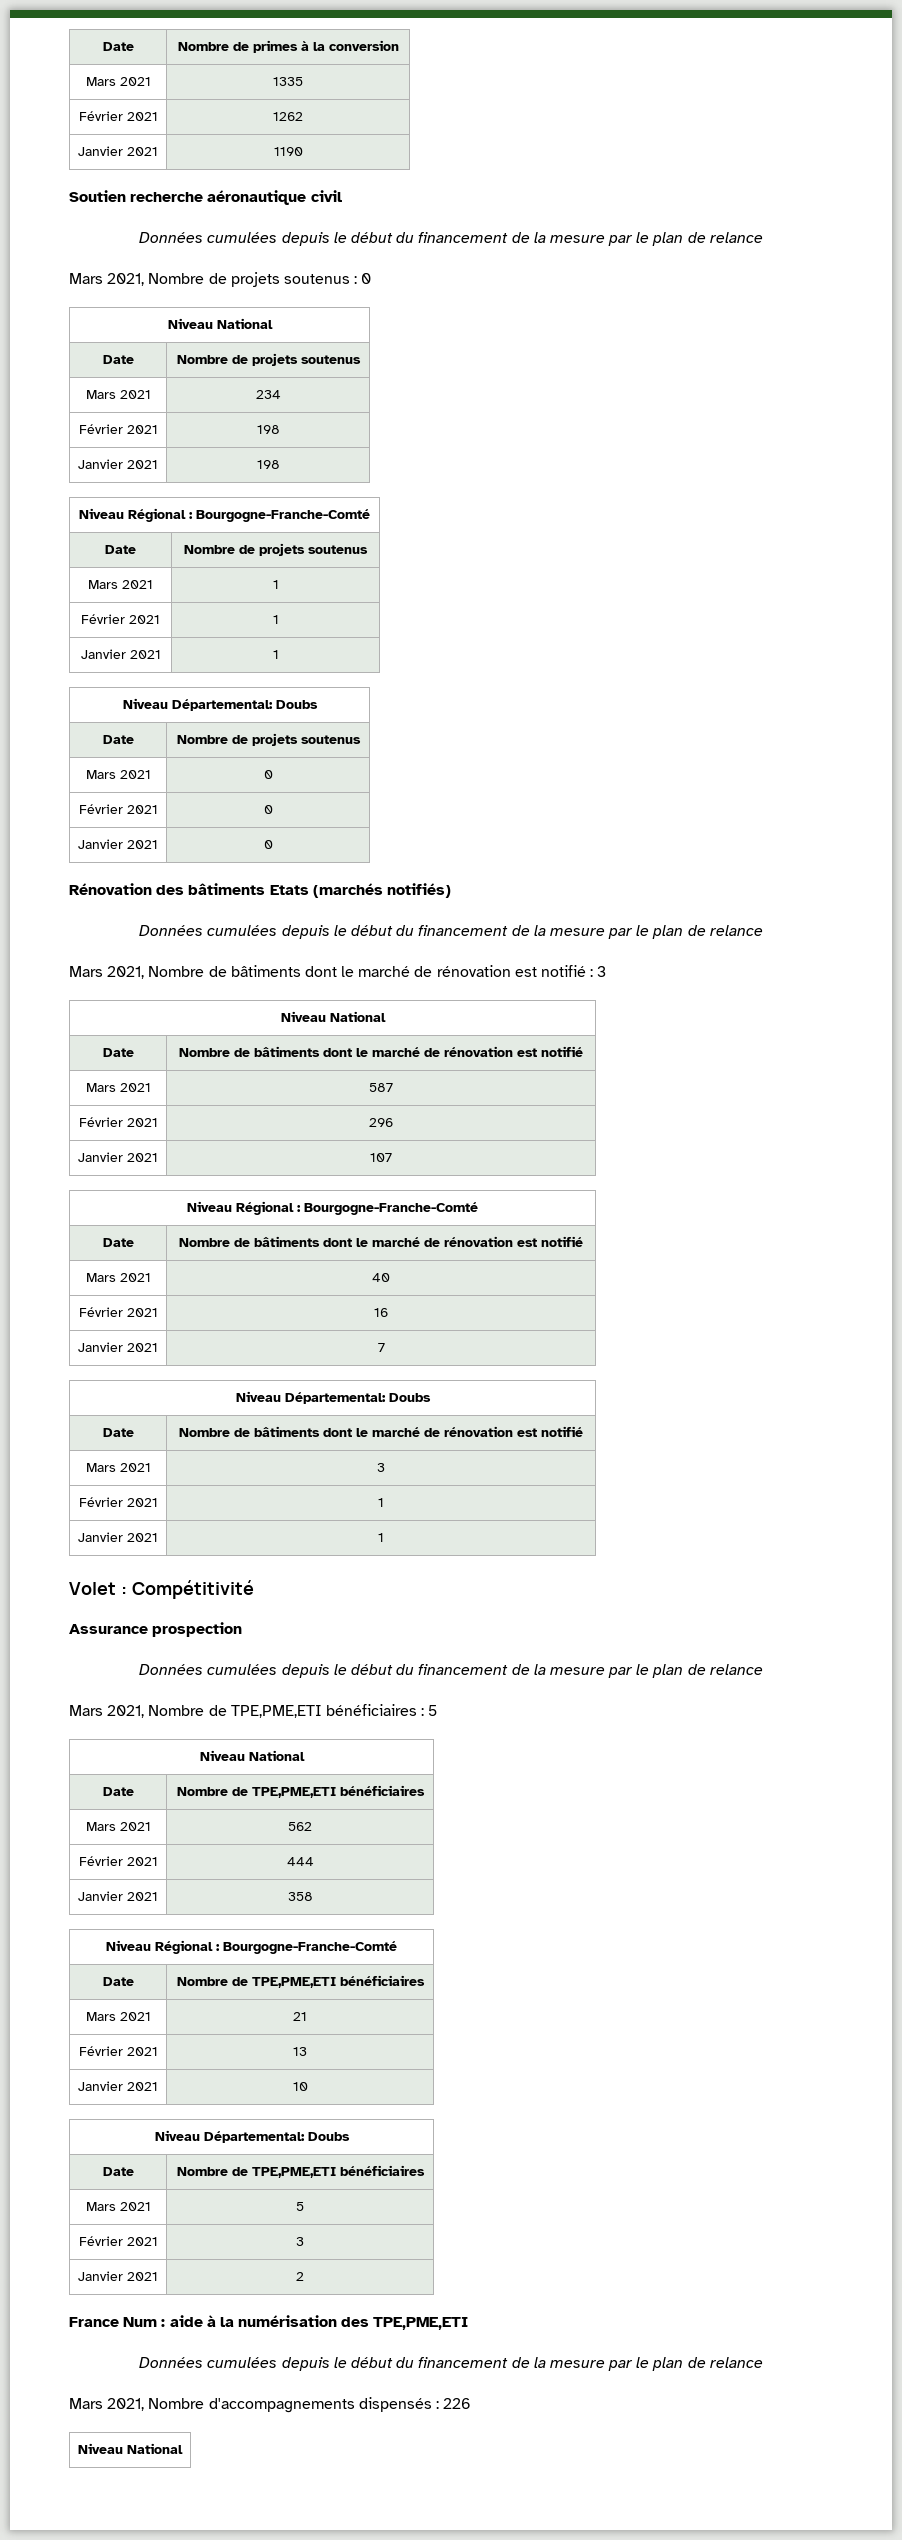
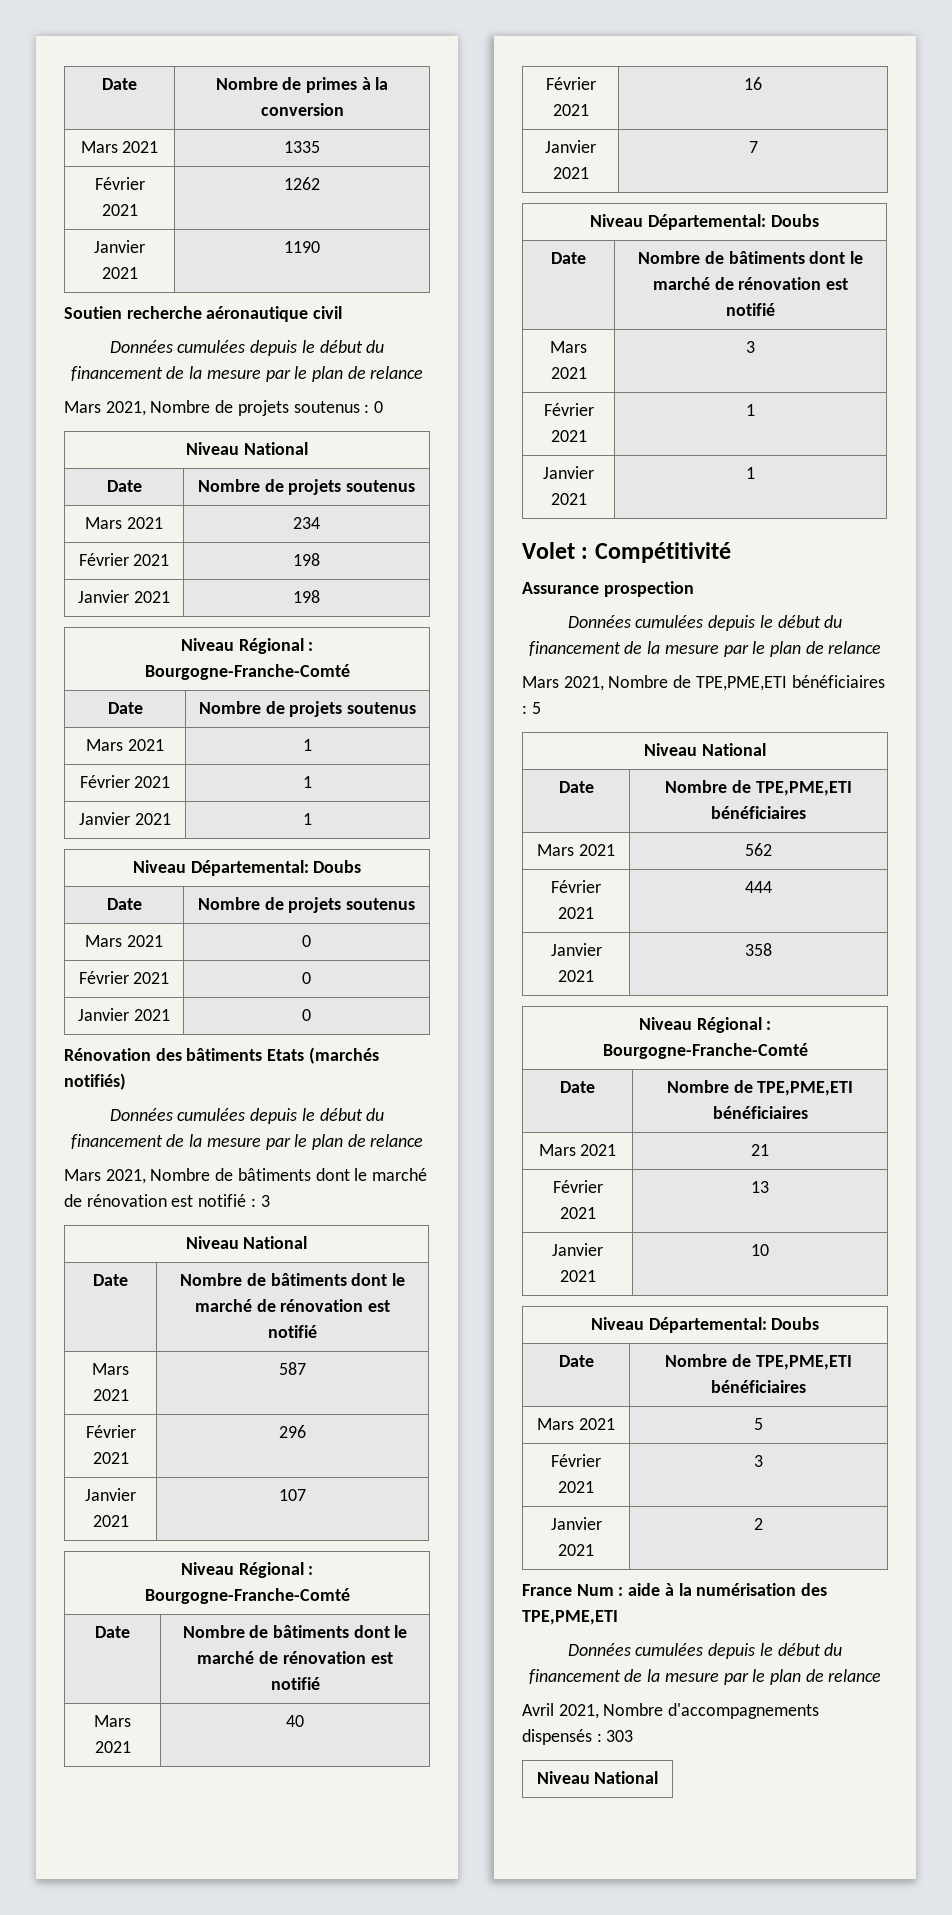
- Mars 2021, Nombre d'accompagnements dispensés : 226
+ Avril 2021, Nombre d'accompagnements dispensés : 303

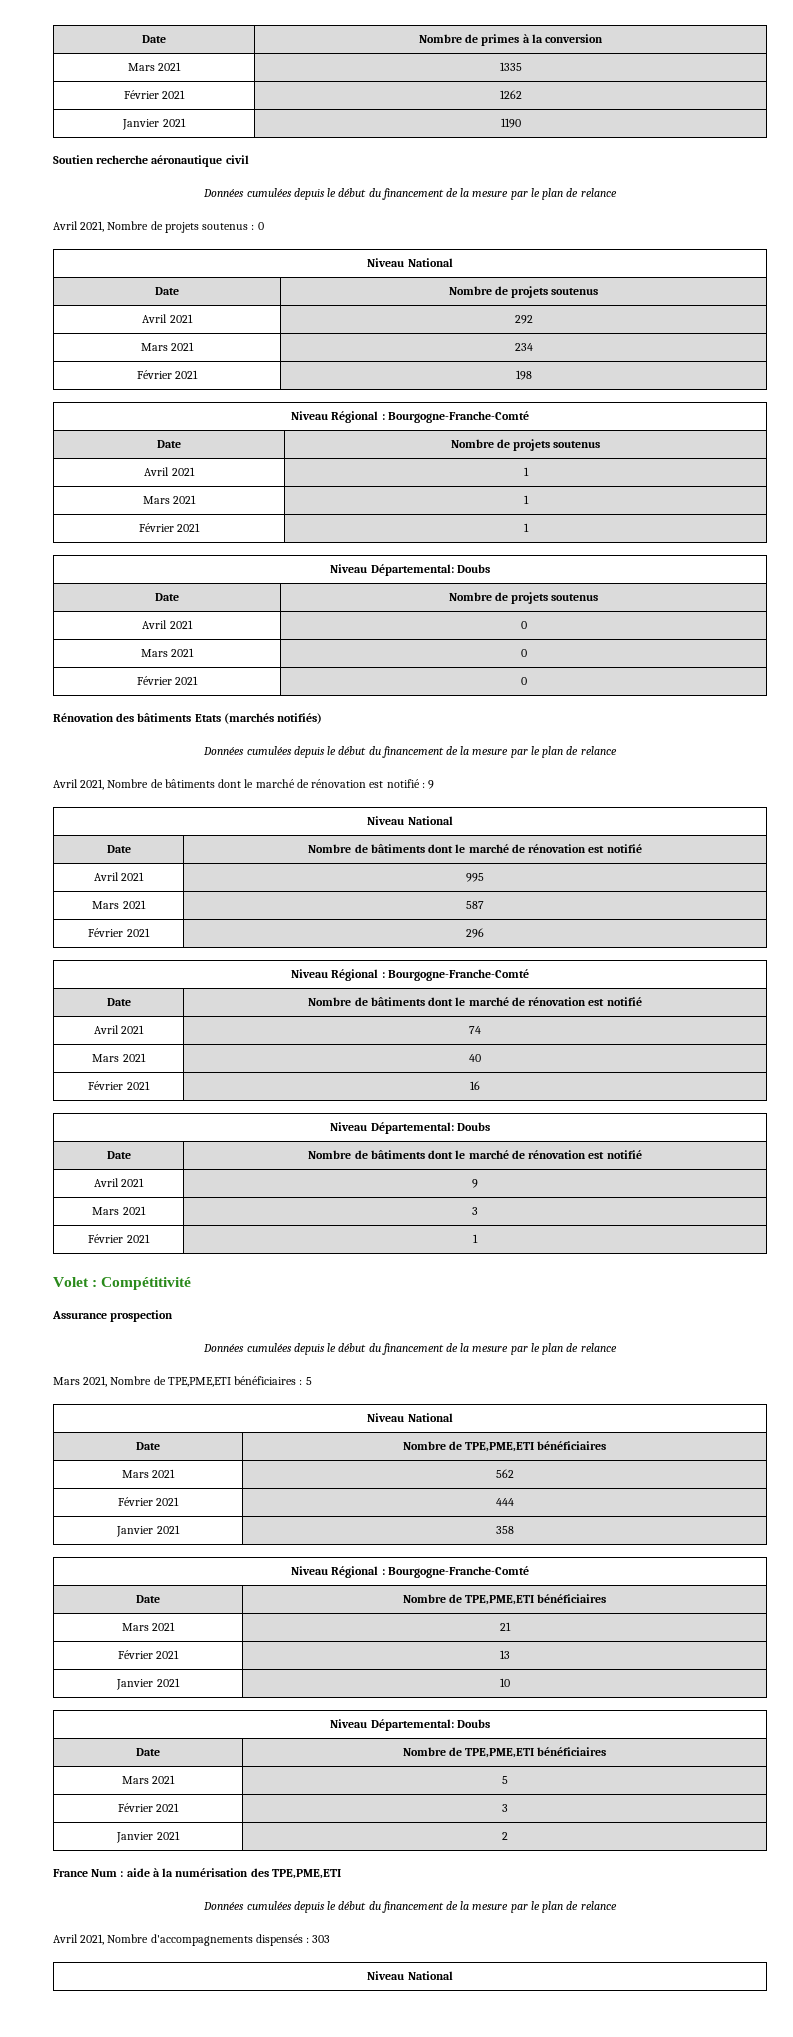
- Mars 2021, Nombre de projets soutenus : 0
+ Avril 2021, Nombre de projets soutenus : 0
+ Avril 2021 | 292
- Janvier 2021 | 198
+ Avril 2021 | 1
  Mars 2021 | 1
  Février 2021 | 1
- Janvier 2021 | 1
+ Avril 2021 | 0
- Janvier 2021 | 0
- Mars 2021, Nombre de bâtiments dont le marché de rénovation est notifié : 3
+ Avril 2021, Nombre de bâtiments dont le marché de rénovation est notifié : 9
+ Avril 2021 | 995
- Janvier 2021 | 107
+ Avril 2021 | 74
- Janvier 2021 | 7
+ Avril 2021 | 9
  Mars 2021 | 3
  Février 2021 | 1
- Janvier 2021 | 1

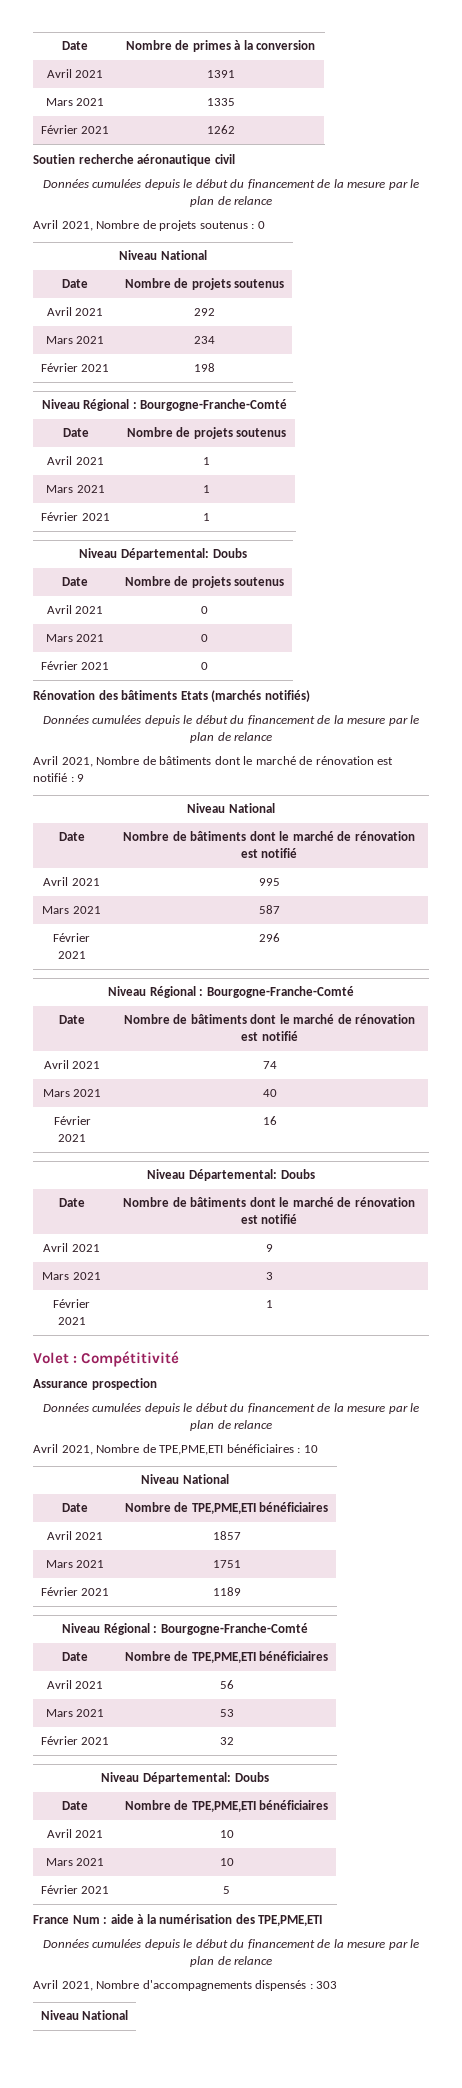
+ Avril 2021 | 1391
- Janvier 2021 | 1190
- Mars 2021, Nombre de TPE,PME,ETI bénéficiaires : 5
+ Avril 2021, Nombre de TPE,PME,ETI bénéficiaires : 10
- Mars 2021 | 562
- Février 2021 | 444
- Janvier 2021 | 358
+ Avril 2021 | 1857
+ Mars 2021 | 1751
+ Février 2021 | 1189
- Mars 2021 | 21
- Février 2021 | 13
- Janvier 2021 | 10
+ Avril 2021 | 56
+ Mars 2021 | 53
+ Février 2021 | 32
- Mars 2021 | 5
- Février 2021 | 3
- Janvier 2021 | 2
+ Avril 2021 | 10
+ Mars 2021 | 10
+ Février 2021 | 5

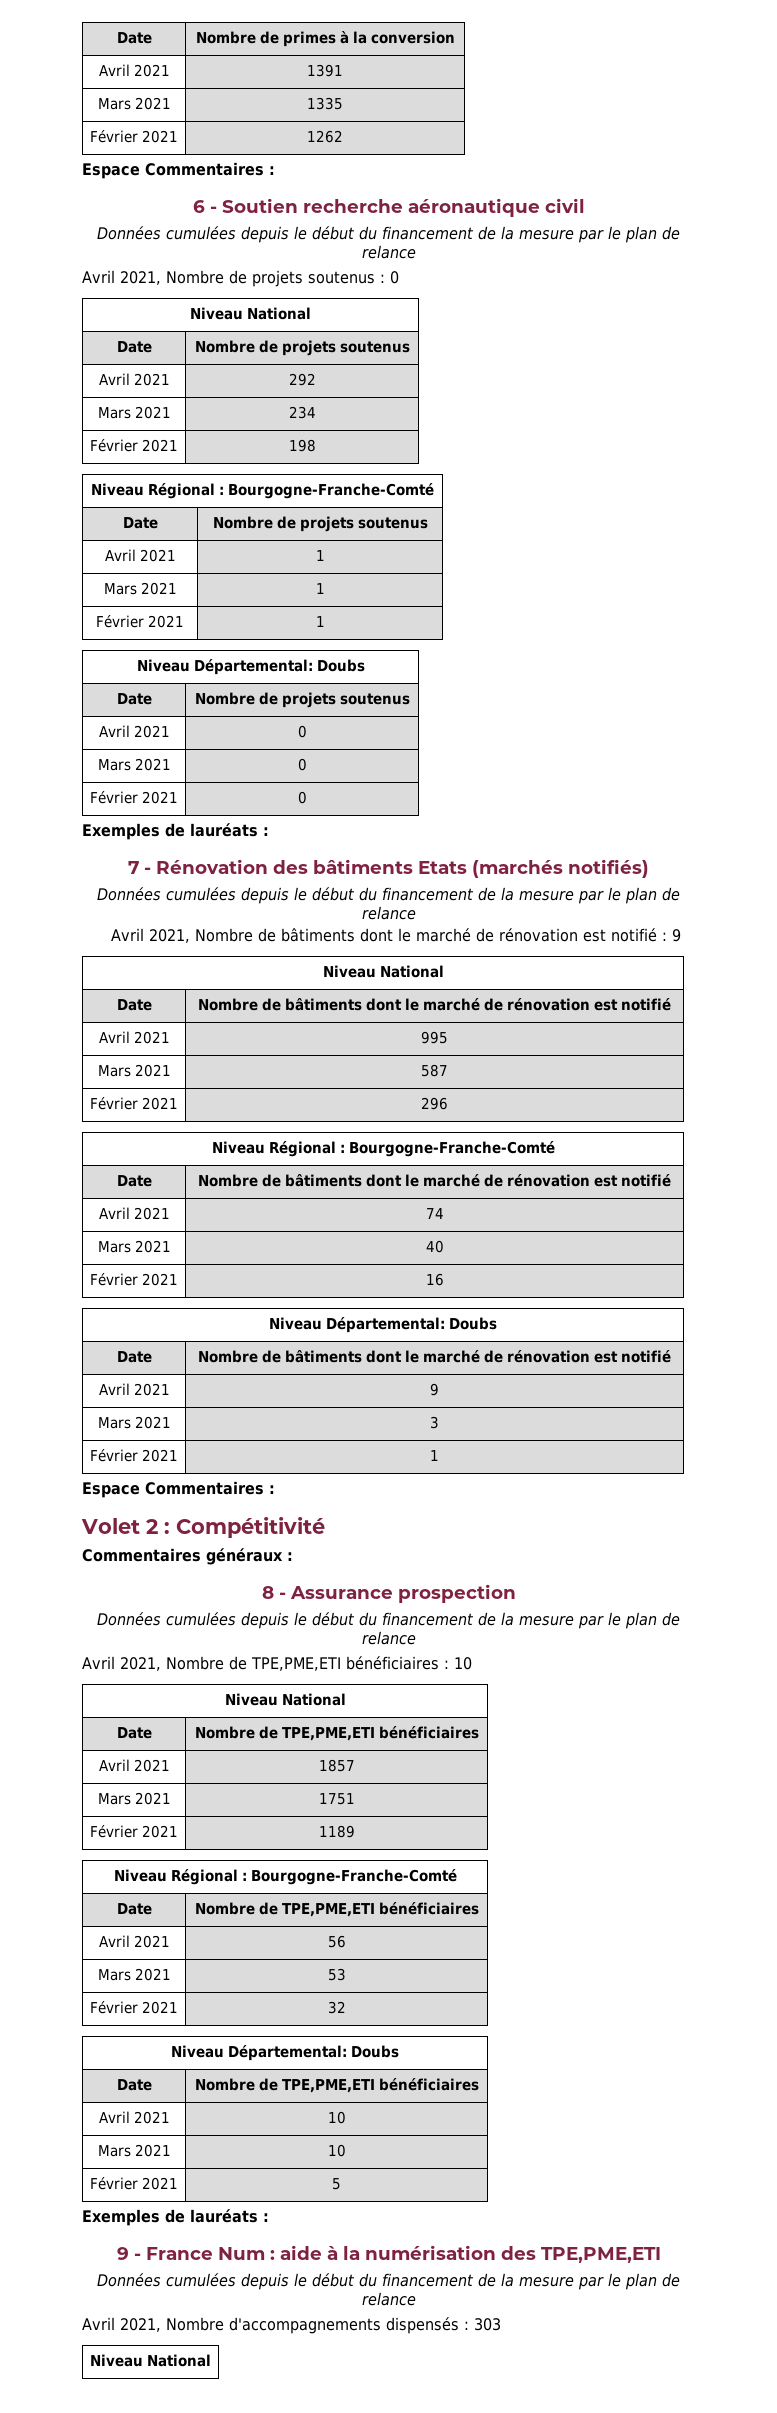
  Février 2021 | 1262
- Soutien recherche aéronautique civil
+ Espace Commentaires :
+ 6 - Soutien recherche aéronautique civil
  Février 2021 | 0
- Rénovation des bâtiments Etats (marchés notifiés)
+ Exemples de lauréats :
+ 7 - Rénovation des bâtiments Etats (marchés notifiés)
  Mars 2021 | 3
  Février 2021 | 1
+ Espace Commentaires :
- Volet : Compétitivité
+ Volet 2 : Compétitivité
- Assurance prospection
+ Commentaires généraux :
+ 8 - Assurance prospection
  Février 2021 | 5
- France Num : aide à la numérisation des TPE,PME,ETI
+ Exemples de lauréats :
+ 9 - France Num : aide à la numérisation des TPE,PME,ETI

